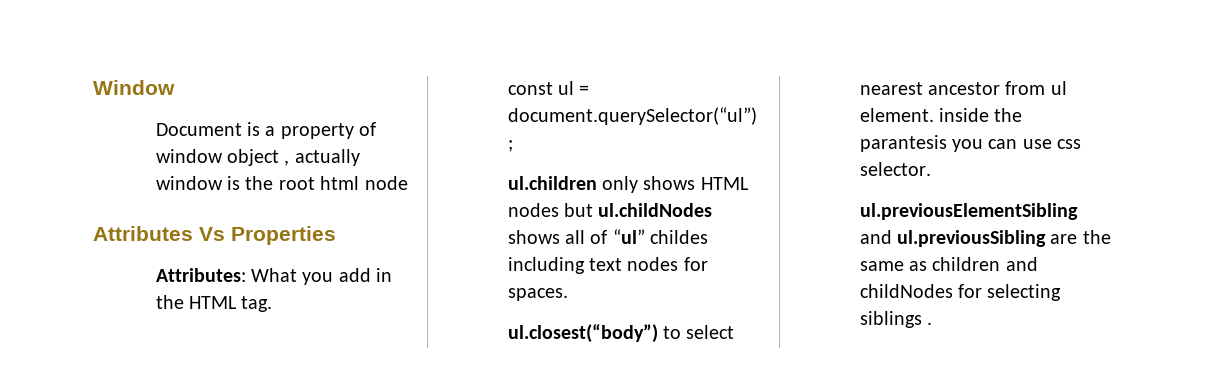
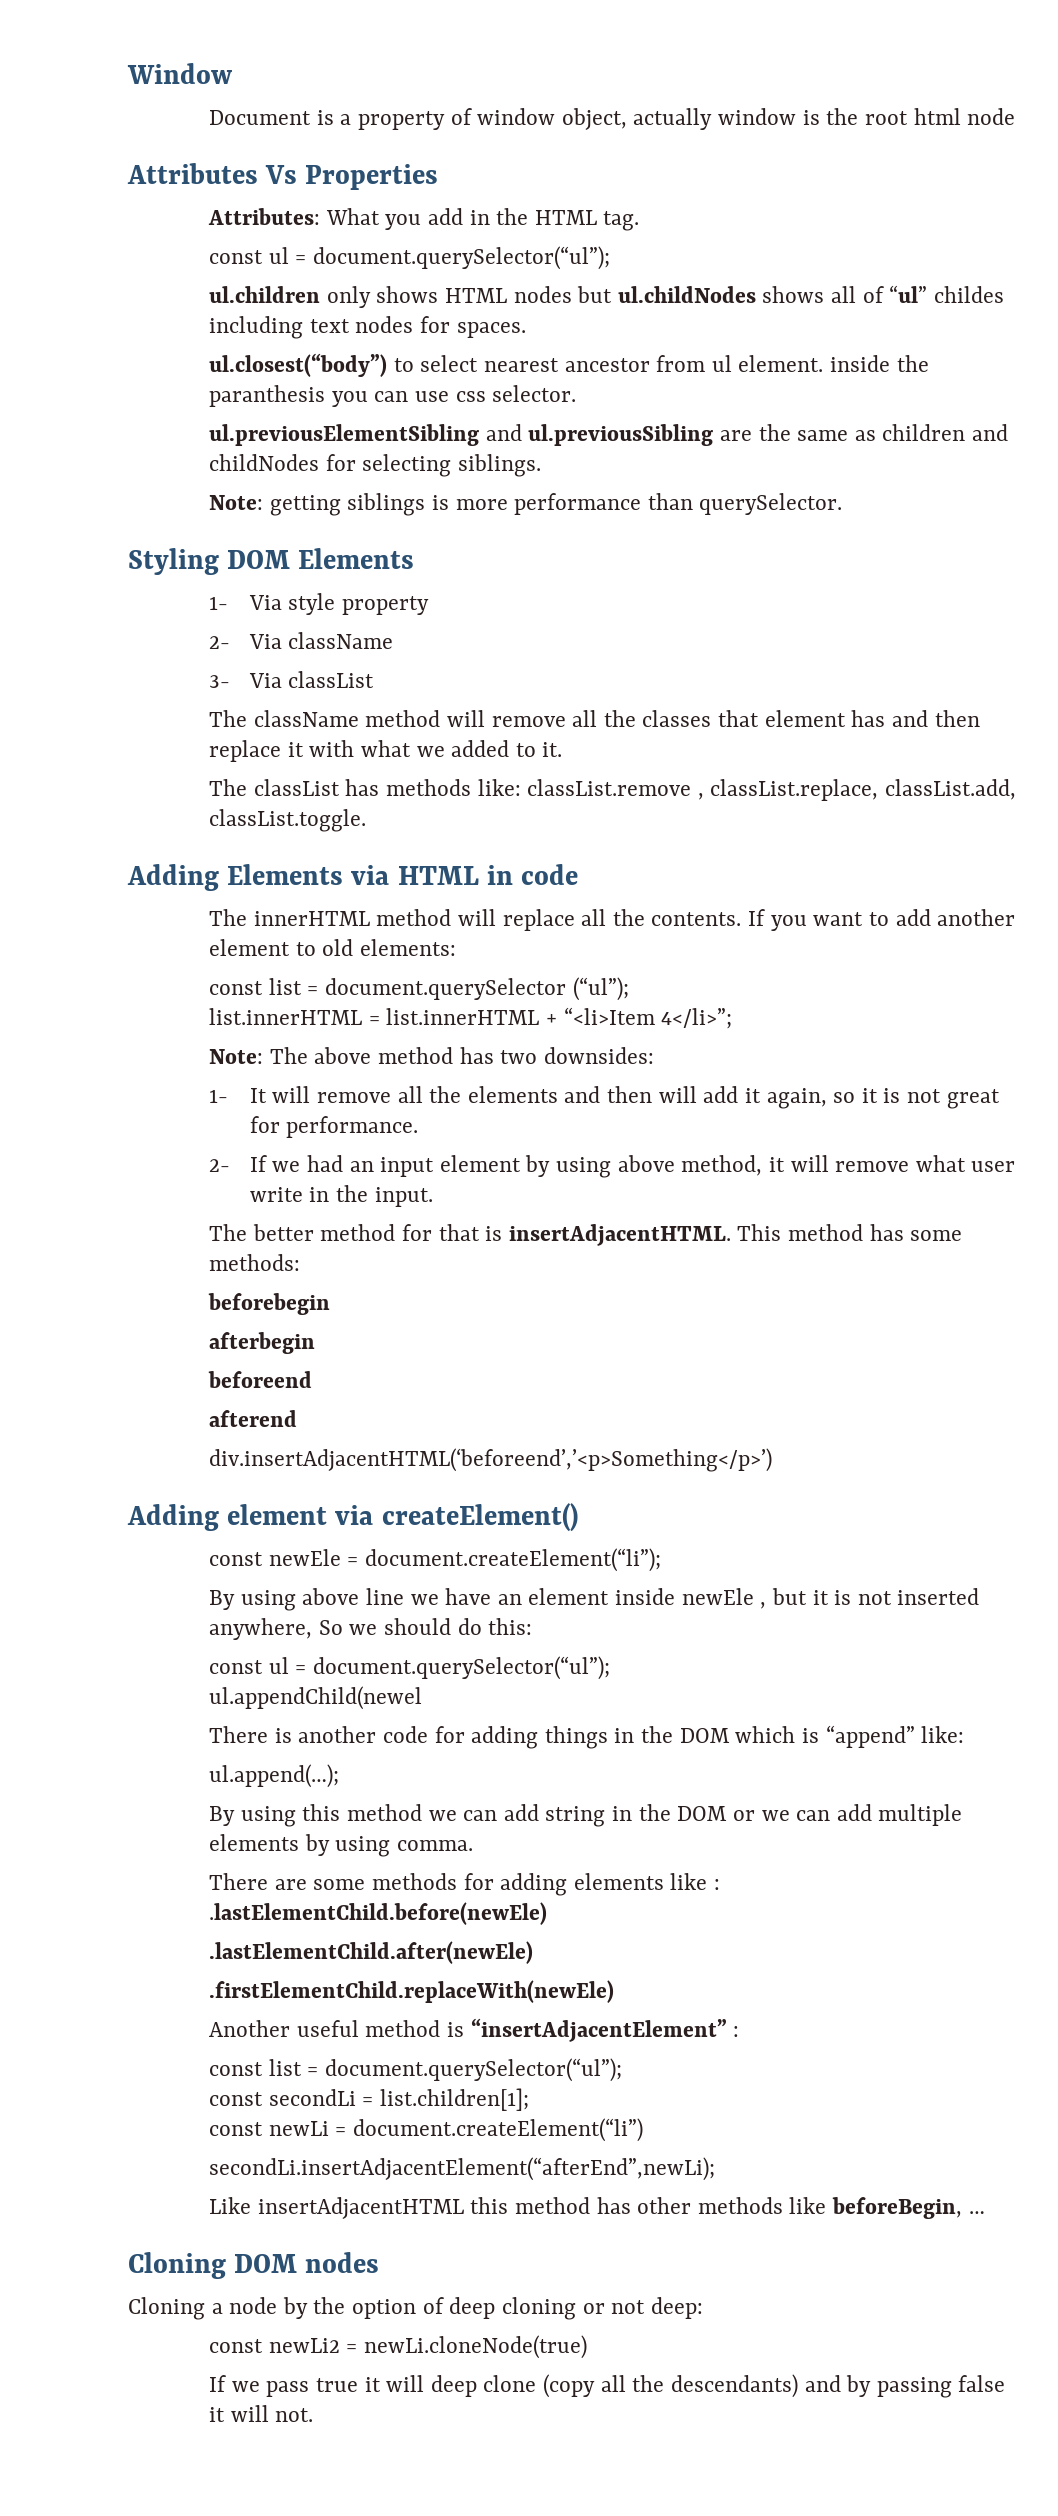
- Document is a property of window object , actually window is the root html node
+ Document is a property of window object, actually window is the root html node
- ul.closest(“body”) to select nearest ancestor from ul element. inside the parantesis you can use css selector.
+ ul.closest(“body”) to select nearest ancestor from ul element. inside the paranthesis you can use css selector.
- ul.previousElementSibling and ul.previousSibling are the same as children and childNodes for selecting siblings .
+ ul.previousElementSibling and ul.previousSibling are the same as children and childNodes for selecting siblings.
+ Note: getting siblings is more performance than querySelector.
+ Styling DOM Elements
+ 1- Via style property
+ 2- Via className
+ 3- Via classList
+ The className method will remove all the classes that element has and then replace it with what we added to it.
+ The classList has methods like: classList.remove , classList.replace, classList.add, classList.toggle.
+ Adding Elements via HTML in code
+ The innerHTML method will replace all the contents. If you want to add another element to old elements:
+ const list = document.querySelector (“ul”);
+ list.innerHTML = list.innerHTML + “<li>Item 4</li>”;
+ Note: The above method has two downsides:
+ 1- It will remove all the elements and then will add it again, so it is not great for performance.
+ 2- If we had an input element by using above method, it will remove what user write in the input.
+ The better method for that is insertAdjacentHTML. This method has some methods:
+ beforebegin
+ afterbegin
+ beforeend
+ afterend
+ div.insertAdjacentHTML(‘beforeend’,’<p>Something</p>’)
+ Adding element via createElement()
+ const newEle = document.createElement(“li”);
+ By using above line we have an element inside newEle , but it is not inserted anywhere, So we should do this:
+ const ul = document.querySelector(“ul”);
+ ul.appendChild(newel
+ There is another code for adding things in the DOM which is “append” like:
+ ul.append(…);
+ By using this method we can add string in the DOM or we can add multiple elements by using comma.
+ There are some methods for adding elements like : .lastElementChild.before(newEle)
+ .lastElementChild.after(newEle)
+ .firstElementChild.replaceWith(newEle)
+ Another useful method is “insertAdjacentElement” :
+ const list = document.querySelector(“ul”);
+ const secondLi = list.children[1];
+ const newLi = document.createElement(“li”)
+ secondLi.insertAdjacentElement(“afterEnd”,newLi);
+ Like insertAdjacentHTML this method has other methods like beforeBegin, …
+ Cloning DOM nodes
+ Cloning a node by the option of deep cloning or not deep:
+ const newLi2 = newLi.cloneNode(true)
+ If we pass true it will deep clone (copy all the descendants) and by passing false it will not.

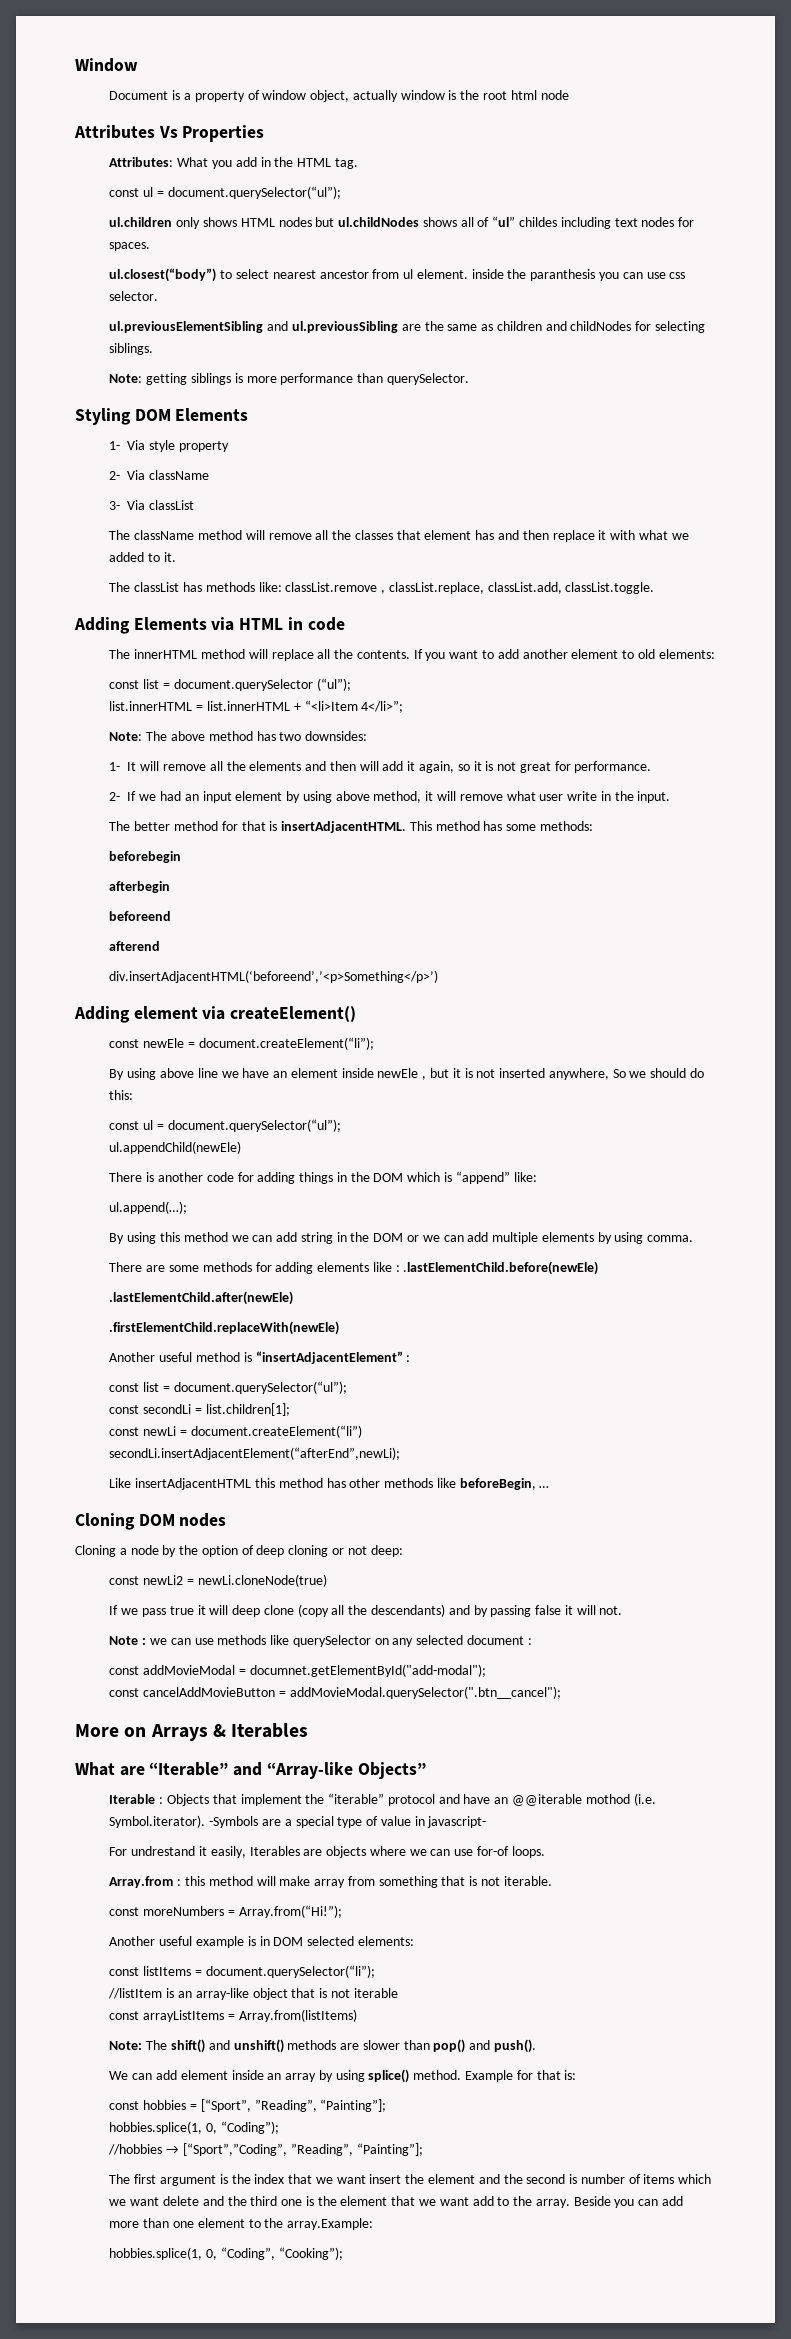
- ul.appendChild(newel
+ ul.appendChild(newEle)
+ Note : we can use methods like querySelector on any selected document :
+ const addMovieModal = documnet.getElementById("add-modal");
+ const cancelAddMovieButton = addMovieModal.querySelector(".btn__cancel");
+ More on Arrays & Iterables
+ What are “Iterable” and “Array-like Objects”
+ Iterable : Objects that implement the “iterable” protocol and have an @@iterable mothod (i.e. Symbol.iterator). -Symbols are a special type of value in javascript-
+ For undrestand it easily, Iterables are objects where we can use for-of loops.
+ Array.from : this method will make array from something that is not iterable.
+ const moreNumbers = Array.from(“Hi!”);
+ Another useful example is in DOM selected elements:
+ const listItems = document.querySelector(“li”);
+ //listItem is an array-like object that is not iterable
+ const arrayListItems = Array.from(listItems)
+ Note: The shift() and unshift() methods are slower than pop() and push().
+ We can add element inside an array by using splice() method. Example for that is:
+ const hobbies = [“Sport”, ”Reading”, “Painting”];
+ hobbies.splice(1, 0, “Coding”);
+ //hobbies → [“Sport”,”Coding”, ”Reading”, “Painting”];
+ The first argument is the index that we want insert the element and the second is number of items which we want delete and the third one is the element that we want add to the array. Beside you can add more than one element to the array.Example:
+ hobbies.splice(1, 0, “Coding”, “Cooking”);

